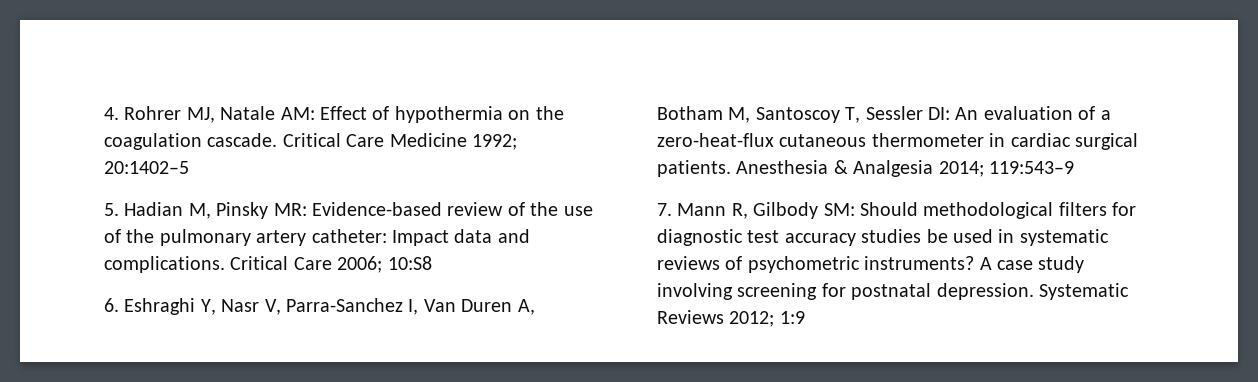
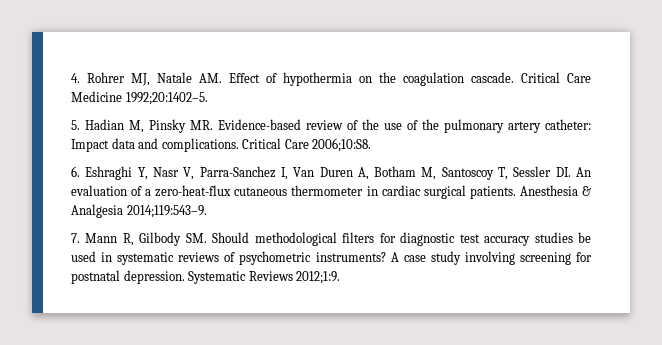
- 4. Rohrer MJ, Natale AM: Effect of hypothermia on the coagulation cascade.
+ 4. Rohrer MJ, Natale AM. Effect of hypothermia on the coagulation cascade.
- Critical Care Medicine 1992; 20:1402–5
+ Critical Care Medicine 1992;20:1402–5.
- 5. Hadian M, Pinsky MR: Evidence-based review of the use of the pulmonary artery catheter: Impact data and complications.
+ 5. Hadian M, Pinsky MR. Evidence-based review of the use of the pulmonary artery catheter: Impact data and complications.
- Critical Care 2006; 10:S8
+ Critical Care 2006;10:S8.
- 6. Eshraghi Y, Nasr V, Parra-Sanchez I, Van Duren A, Botham M, Santoscoy T, Sessler DI: An evaluation of a zero-heat-flux cutaneous thermometer in cardiac surgical patients.
+ 6. Eshraghi Y, Nasr V, Parra-Sanchez I, Van Duren A, Botham M, Santoscoy T, Sessler DI. An evaluation of a zero-heat-flux cutaneous thermometer in cardiac surgical patients.
- Anesthesia & Analgesia 2014; 119:543–9
+ Anesthesia & Analgesia 2014;119:543–9.
- 7. Mann R, Gilbody SM: Should methodological filters for diagnostic test accuracy studies be used in systematic reviews of psychometric instruments?
+ 7. Mann R, Gilbody SM. Should methodological filters for diagnostic test accuracy studies be used in systematic reviews of psychometric instruments?
- Systematic Reviews 2012; 1:9
+ Systematic Reviews 2012;1:9.

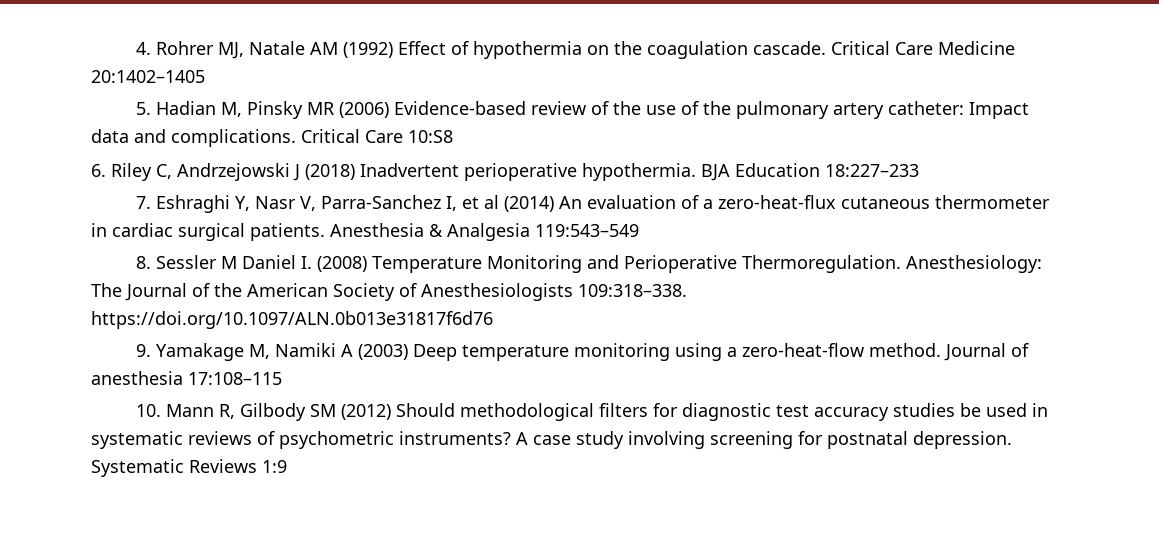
- 4. Rohrer MJ, Natale AM. Effect of hypothermia on the coagulation cascade.
+ 4. Rohrer MJ, Natale AM (1992) Effect of hypothermia on the coagulation cascade.
- Critical Care Medicine 1992;20:1402–5.
+ Critical Care Medicine 20:1402–1405
- 5. Hadian M, Pinsky MR. Evidence-based review of the use of the pulmonary artery catheter: Impact data and complications.
+ 5. Hadian M, Pinsky MR (2006) Evidence-based review of the use of the pulmonary artery catheter: Impact data and complications.
- Critical Care 2006;10:S8.
+ Critical Care 10:S8
- 6. Eshraghi Y, Nasr V, Parra-Sanchez I, Van Duren A, Botham M, Santoscoy T, Sessler DI. An evaluation of a zero-heat-flux cutaneous thermometer in cardiac surgical patients.
+ 6. Riley C, Andrzejowski J (2018) Inadvertent perioperative hypothermia. BJA Education 18:227–233
+ 7. Eshraghi Y, Nasr V, Parra-Sanchez I, et al (2014) An evaluation of a zero-heat-flux cutaneous thermometer in cardiac surgical patients.
- Anesthesia & Analgesia 2014;119:543–9.
- 7. Mann R, Gilbody SM. Should methodological filters for diagnostic test accuracy studies be used in systematic reviews of psychometric instruments?
+ Anesthesia & Analgesia 119:543–549
+ 8. Sessler M Daniel I. (2008) Temperature Monitoring and Perioperative Thermoregulation. Anesthesiology: The Journal of the American Society of Anesthesiologists 109:318–338. https://doi.org/10.1097/ALN.0b013e31817f6d76
+ 9. Yamakage M, Namiki A (2003) Deep temperature monitoring using a zero-heat-flow method. Journal of anesthesia 17:108–115
+ 10. Mann R, Gilbody SM (2012) Should methodological filters for diagnostic test accuracy studies be used in systematic reviews of psychometric instruments?
- Systematic Reviews 2012;1:9.
+ Systematic Reviews 1:9

